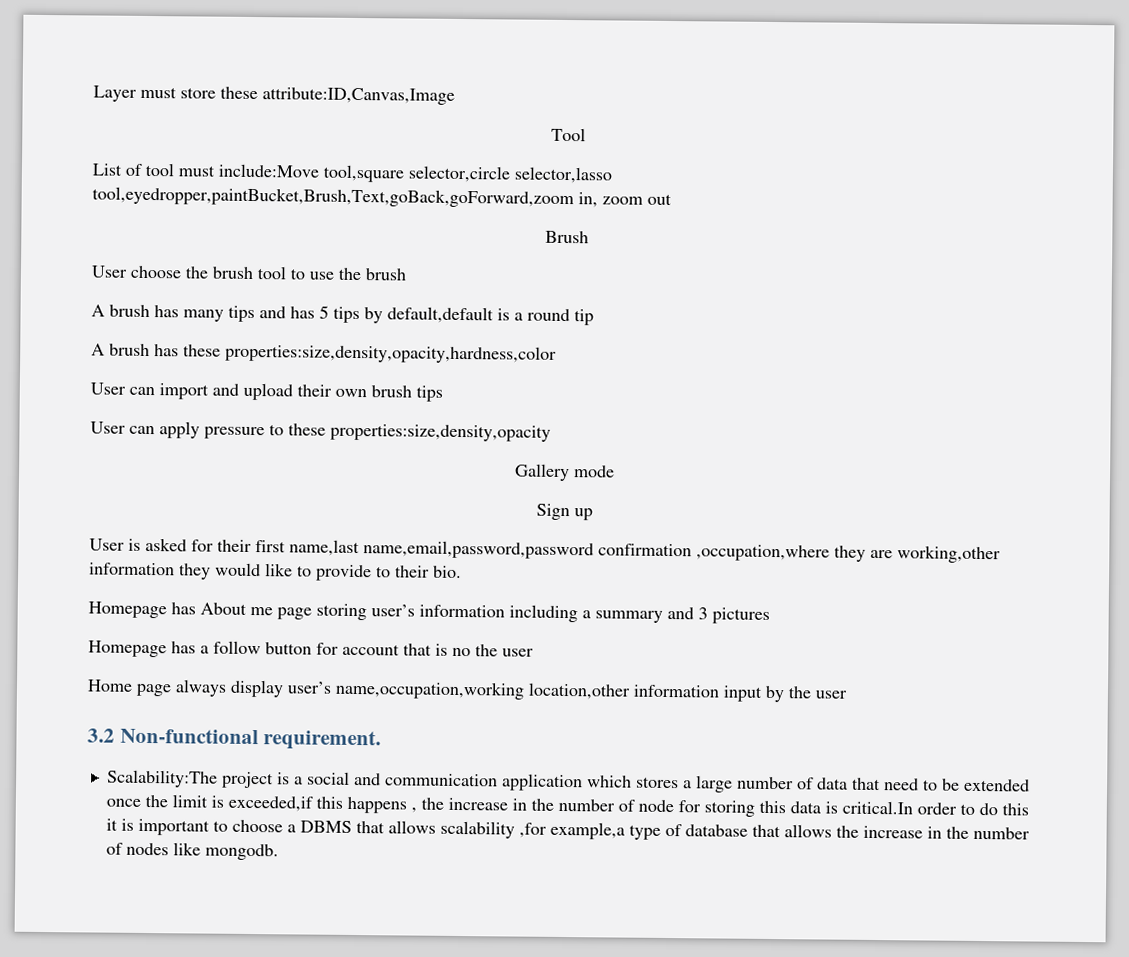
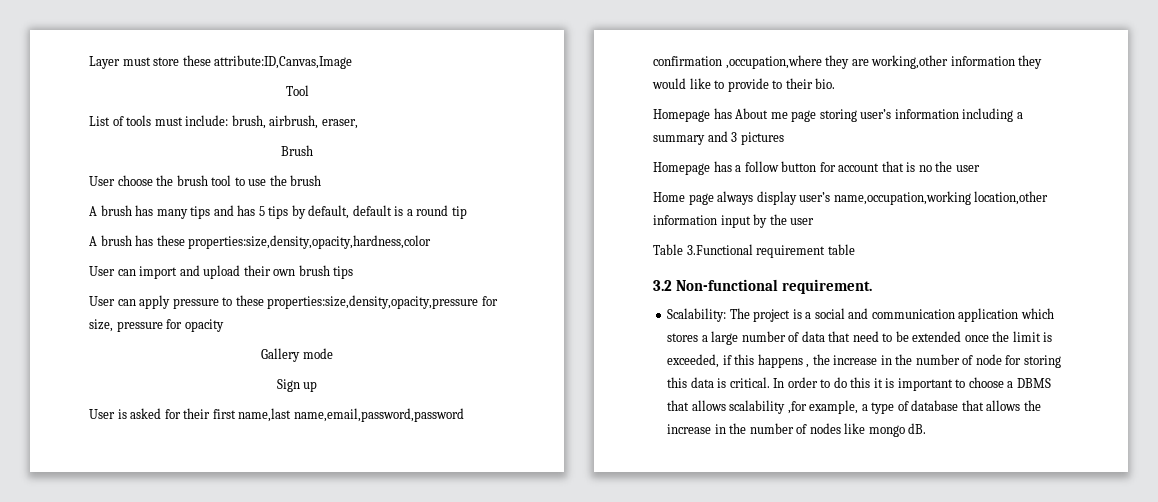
- List of tool must include:Move tool,square selector,circle selector,lasso tool,eyedropper,paintBucket,Brush,Text,goBack,goForward,zoom in, zoom out
+ List of tools must include: brush, airbrush, eraser,
- A brush has many tips and has 5 tips by default,default is a round tip
+ A brush has many tips and has 5 tips by default, default is a round tip
- User can apply pressure to these properties:size,density,opacity
+ User can apply pressure to these properties:size,density,opacity,pressure for size, pressure for opacity
+ Table 3.Functional requirement table
- Scalability:The project is a social and communication application which stores a large number of data that need to be extended once the limit is exceeded,if this happens , the increase in the number of node for storing this data is critical.In order to do this it is important to choose a DBMS that allows scalability ,for example,a type of database that allows the increase in the number of nodes like mongodb.
+ Scalability: The project is a social and communication application which stores a large number of data that need to be extended once the limit is exceeded, if this happens , the increase in the number of node for storing this data is critical. In order to do this it is important to choose a DBMS that allows scalability ,for example, a type of database that allows the increase in the number of nodes like mongo dB.

